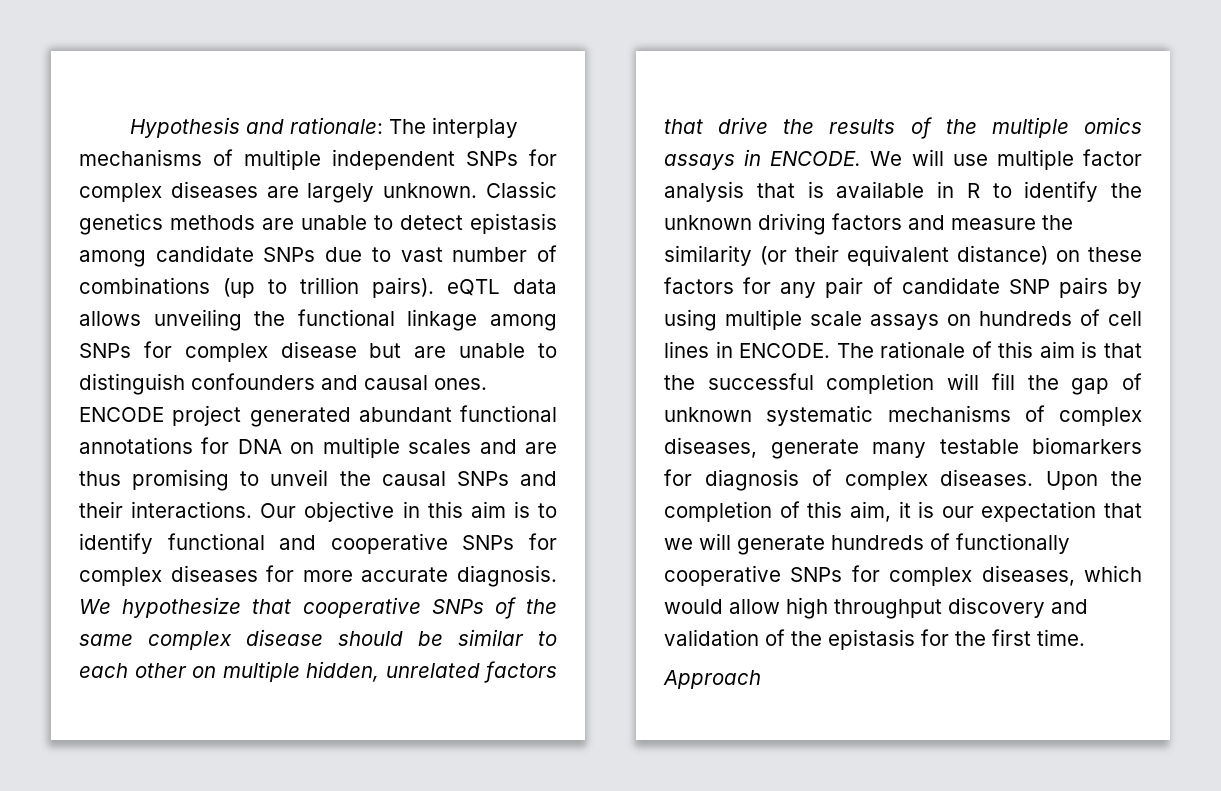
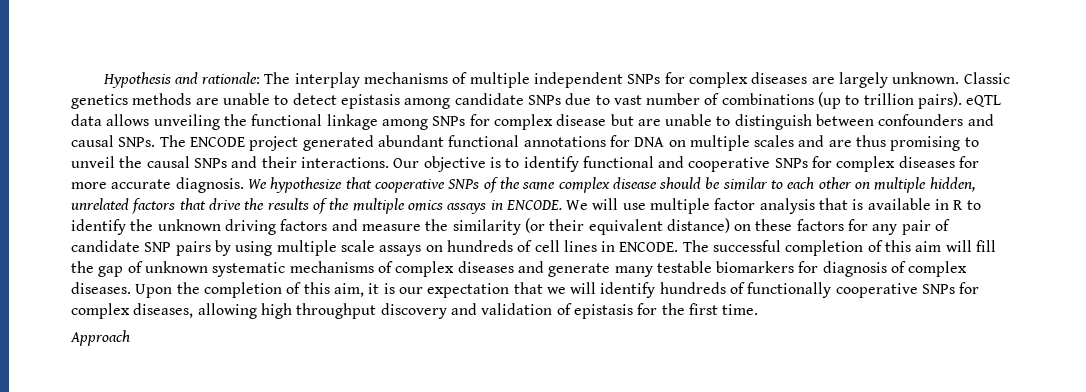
- Classic genetics methods are unable to detect epistasis among candidate SNPs due to vast number of combinations (up to trillion pairs). eQTL data allows unveiling the functional linkage among SNPs for complex disease but are unable to distinguish confounders and causal ones. ENCODE project generated abundant functional annotations for DNA on multiple scales and are thus promising to unveil the causal SNPs and their interactions.
+ Classic genetics methods are unable to detect epistasis among candidate SNPs due to vast number of combinations (up to trillion pairs). eQTL data allows unveiling the functional linkage among SNPs for complex disease but are unable to distinguish between confounders and causal SNPs. The ENCODE project generated abundant functional annotations for DNA on multiple scales and are thus promising to unveil the causal SNPs and their interactions.
- Our objective in this aim is to identify functional and cooperative SNPs for complex diseases for more accurate diagnosis.
+ Our objective is to identify functional and cooperative SNPs for complex diseases for more accurate diagnosis.
- The rationale of this aim is that the successful completion will fill the gap of unknown systematic mechanisms of complex diseases, generate many testable biomarkers for diagnosis of complex diseases.
+ The successful completion of this aim will fill the gap of unknown systematic mechanisms of complex diseases and generate many testable biomarkers for diagnosis of complex diseases.
- Upon the completion of this aim, it is our expectation that we will generate hundreds of functionally cooperative SNPs for complex diseases, which would allow high throughput discovery and validation of the epistasis for the first time.
+ Upon the completion of this aim, it is our expectation that we will identify hundreds of functionally cooperative SNPs for complex diseases, allowing high throughput discovery and validation of epistasis for the first time.

